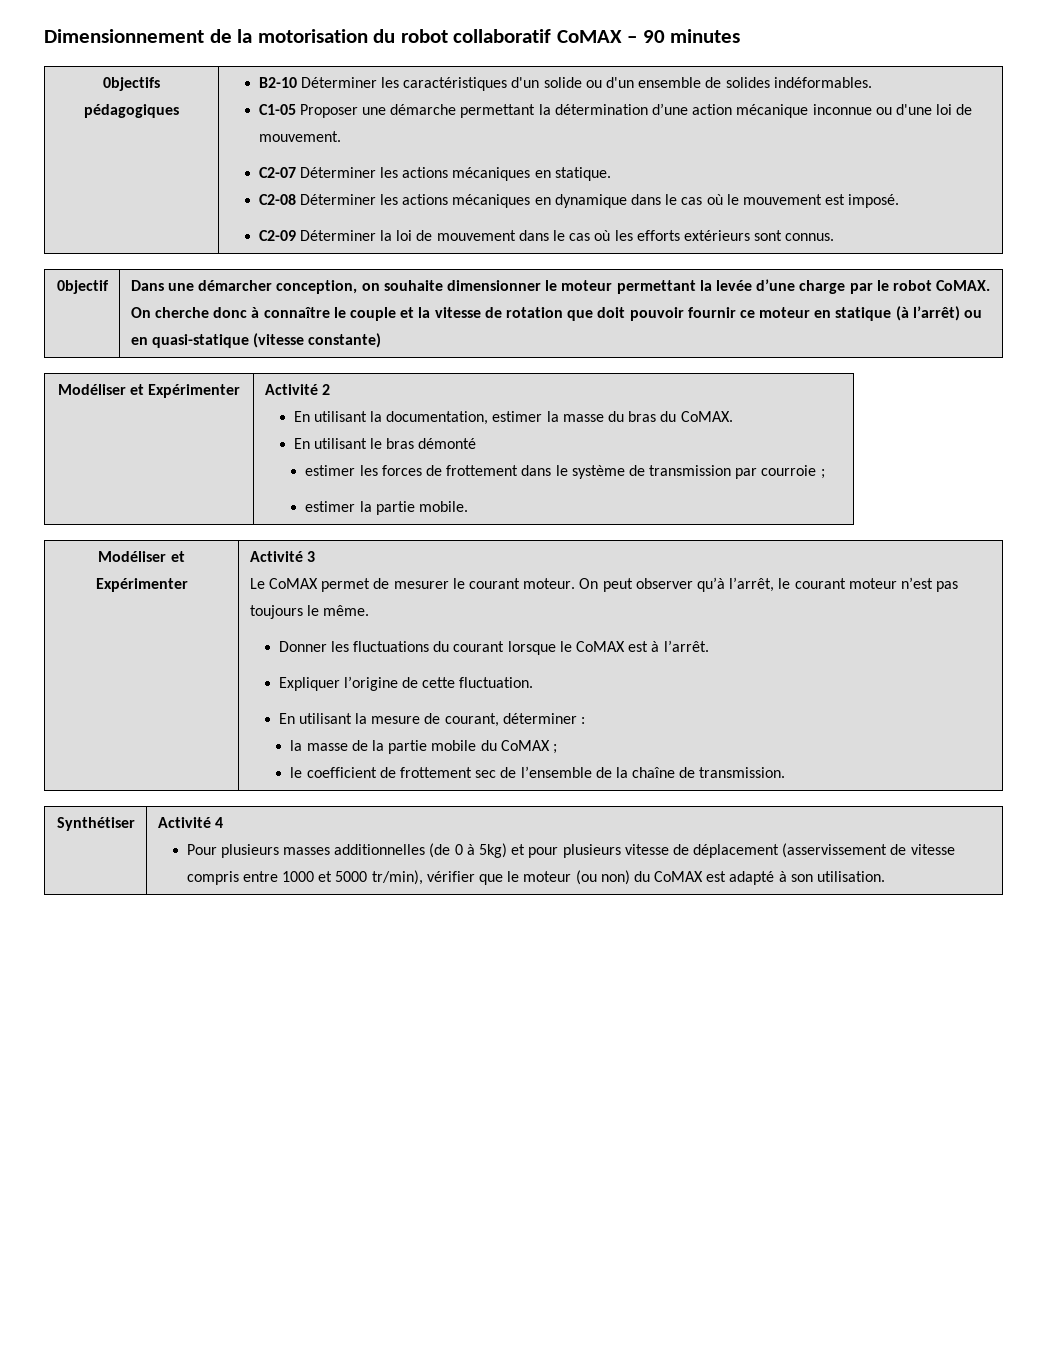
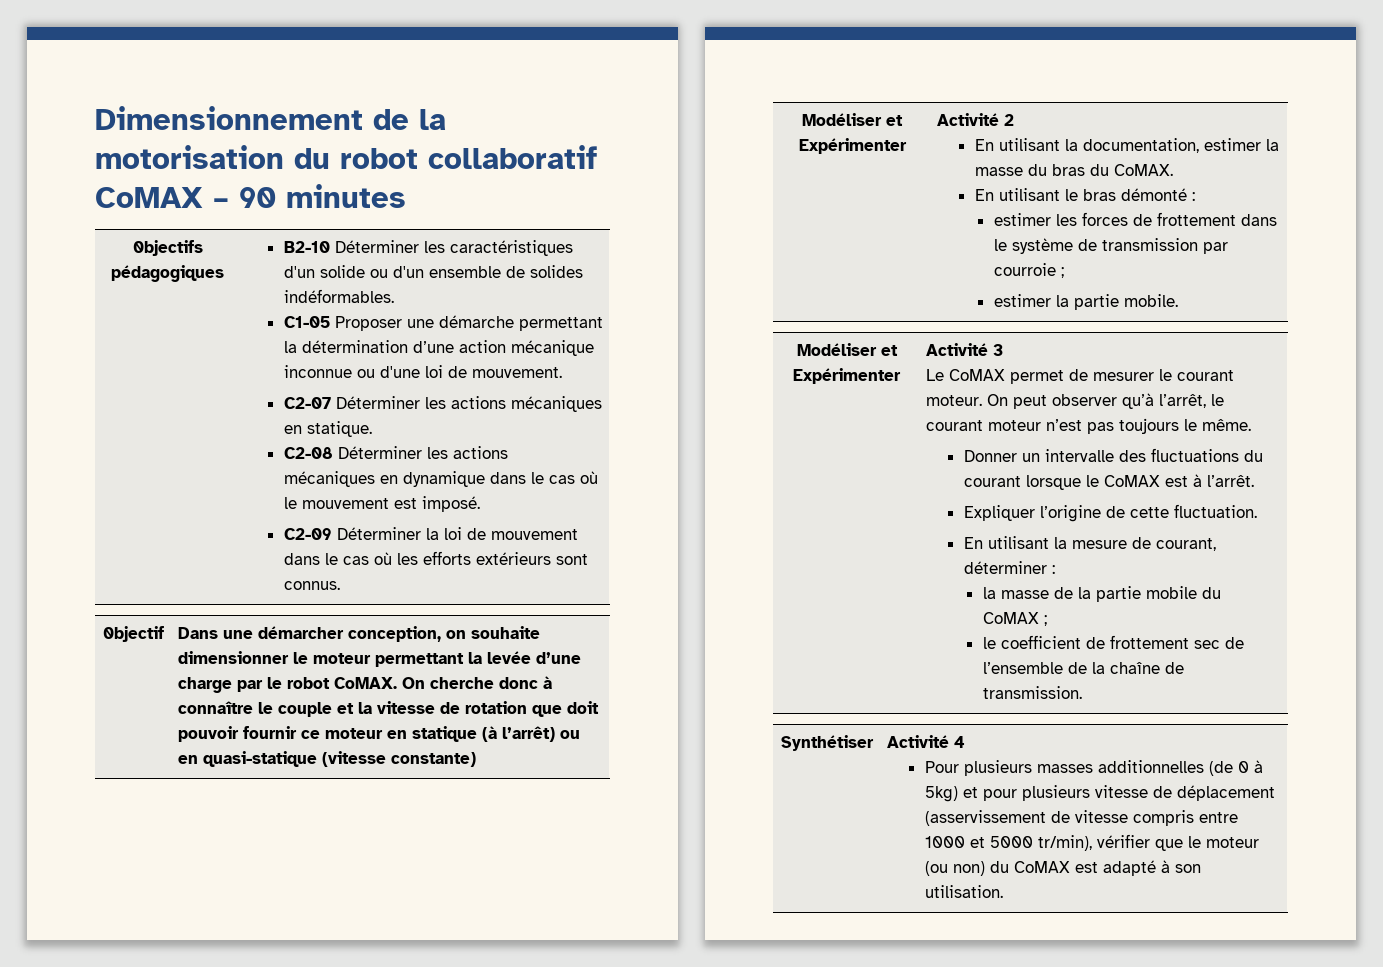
  Modéliser et Expérimenter | Activité 2
  En utilisant la documentation, estimer la masse du bras du CoMAX.
- En utilisant le bras démonté
+ En utilisant le bras démonté :
- Donner les fluctuations du courant lorsque le CoMAX est à l’arrêt.
+ Donner un intervalle des fluctuations du courant lorsque le CoMAX est à l’arrêt.

